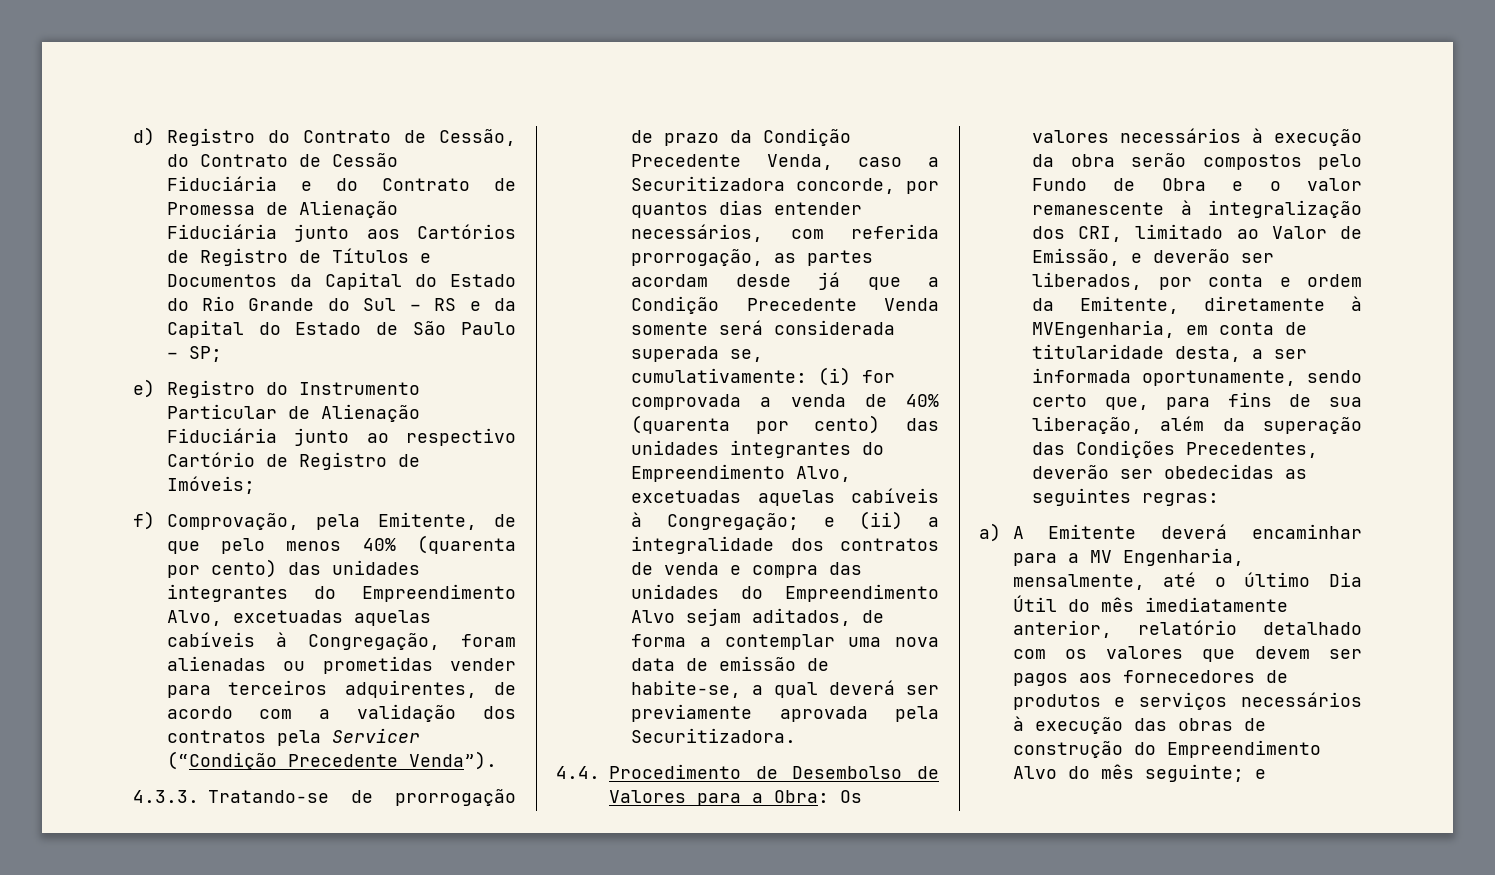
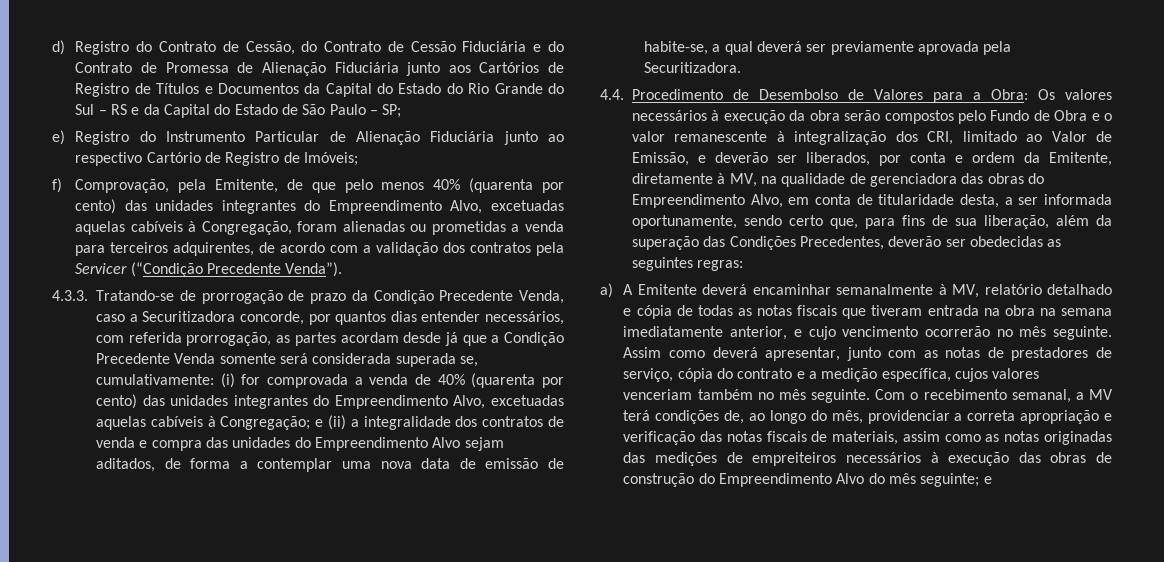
- f) Comprovação, pela Emitente, de que pelo menos 40% (quarenta por cento) das unidades integrantes do Empreendimento Alvo, excetuadas aquelas cabíveis à Congregação, foram alienadas ou prometidas vender para terceiros adquirentes, de acordo com a validação dos contratos pela Servicer (“Condição Precedente Venda”).
+ f) Comprovação, pela Emitente, de que pelo menos 40% (quarenta por cento) das unidades integrantes do Empreendimento Alvo, excetuadas aquelas cabíveis à Congregação, foram alienadas ou prometidas a venda para terceiros adquirentes, de acordo com a validação dos contratos pela Servicer (“Condição Precedente Venda”).
- Os valores necessários à execução da obra serão compostos pelo Fundo de Obra e o valor remanescente à integralização dos CRI, limitado ao Valor de Emissão, e deverão ser liberados, por conta e ordem da Emitente, diretamente à MVEngenharia, em conta de titularidade desta, a ser informada oportunamente, sendo certo que, para fins de sua liberação, além da superação das Condições Precedentes, deverão ser obedecidas as seguintes regras:
+ Os valores necessários à execução da obra serão compostos pelo Fundo de Obra e o valor remanescente à integralização dos CRI, limitado ao Valor de Emissão, e deverão ser liberados, por conta e ordem da Emitente, diretamente à MV, na qualidade de gerenciadora das obras do Empreendimento Alvo, em conta de titularidade desta, a ser informada oportunamente, sendo certo que, para fins de sua liberação, além da superação das Condições Precedentes, deverão ser obedecidas as seguintes regras:
- a) A Emitente deverá encaminhar para a MV Engenharia, mensalmente, até o último Dia Útil do mês imediatamente anterior, relatório detalhado com os valores que devem ser pagos aos fornecedores de produtos e serviços necessários à execução das obras de construção do Empreendimento Alvo do mês seguinte; e
+ a) A Emitente deverá encaminhar semanalmente à MV, relatório detalhado e cópia de todas as notas fiscais que tiveram entrada na obra na semana imediatamente anterior, e cujo vencimento ocorrerão no mês seguinte. Assim como deverá apresentar, junto com as notas de prestadores de serviço, cópia do contrato e a medição específica, cujos valores venceriam também no mês seguinte. Com o recebimento semanal, a MV terá condições de, ao longo do mês, providenciar a correta apropriação e verificação das notas fiscais de materiais, assim como as notas originadas das medições de empreiteiros necessários à execução das obras de construção do Empreendimento Alvo do mês seguinte; e

